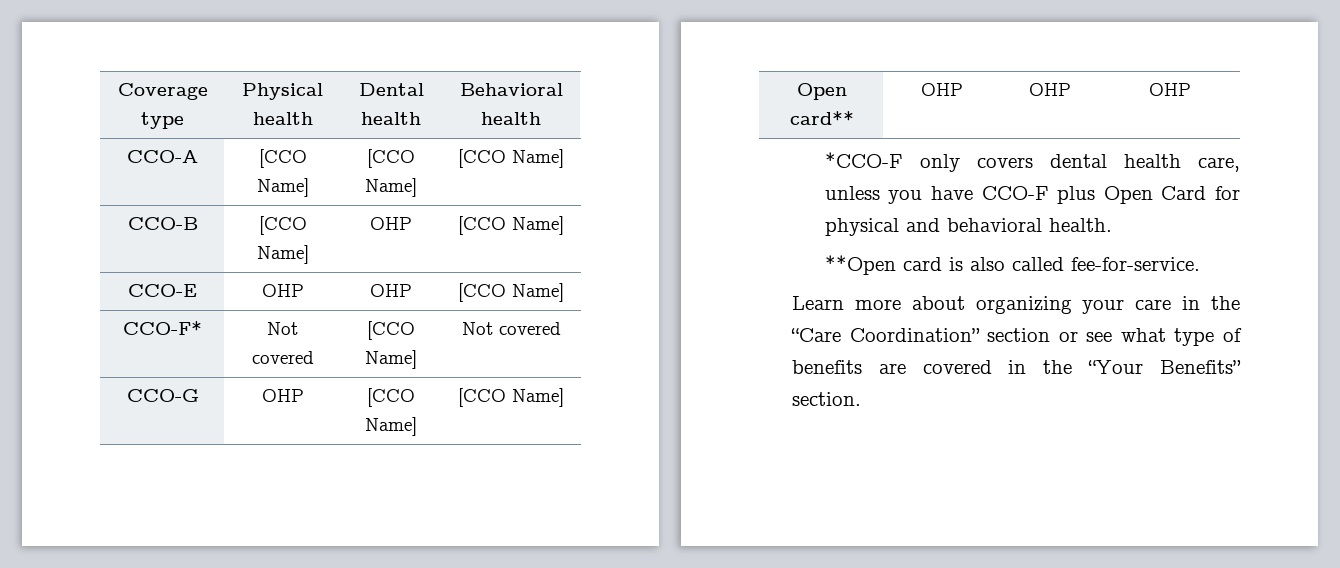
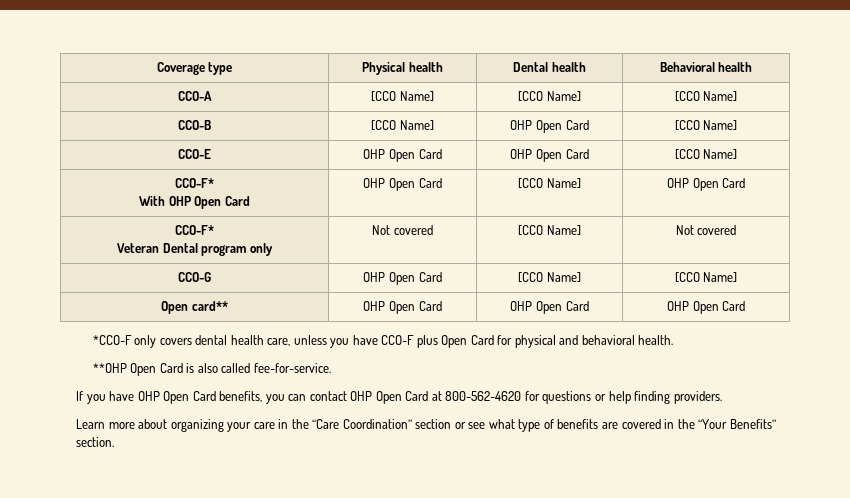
- CCO-B | [CCO Name] | OHP | [CCO Name]
+ CCO-B | [CCO Name] | OHP Open Card | [CCO Name]
- CCO-E | OHP | OHP | [CCO Name]
- CCO-F* | Not covered | [CCO Name] | Not covered
+ CCO-E | OHP Open Card | OHP Open Card | [CCO Name]
+ CCO-F*
+ With OHP Open Card | OHP Open Card | [CCO Name] | OHP Open Card
+ CCO-F*
+ Veteran Dental program only | Not covered | [CCO Name] | Not covered
- CCO-G | OHP | [CCO Name] | [CCO Name]
+ CCO-G | OHP Open Card | [CCO Name] | [CCO Name]
- Open card** | OHP | OHP | OHP
+ Open card** | OHP Open Card | OHP Open Card | OHP Open Card
- **Open card is also called fee-for-service.
+ **OHP Open Card is also called fee-for-service.
+ If you have OHP Open Card benefits, you can contact OHP Open Card at 800-562-4620 for questions or help finding providers.

